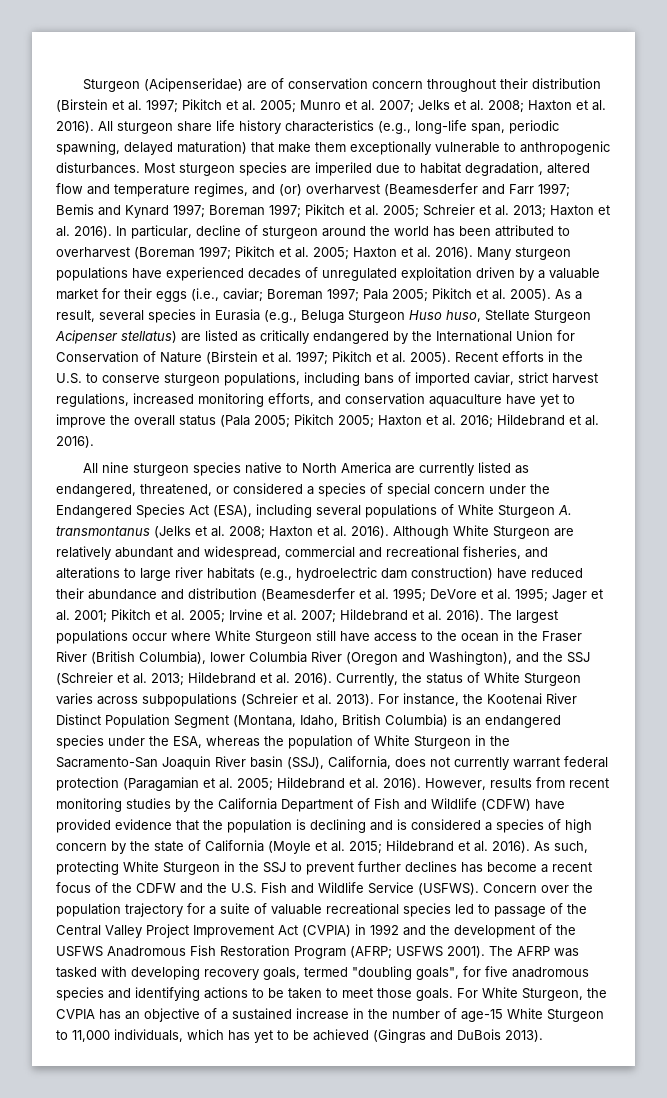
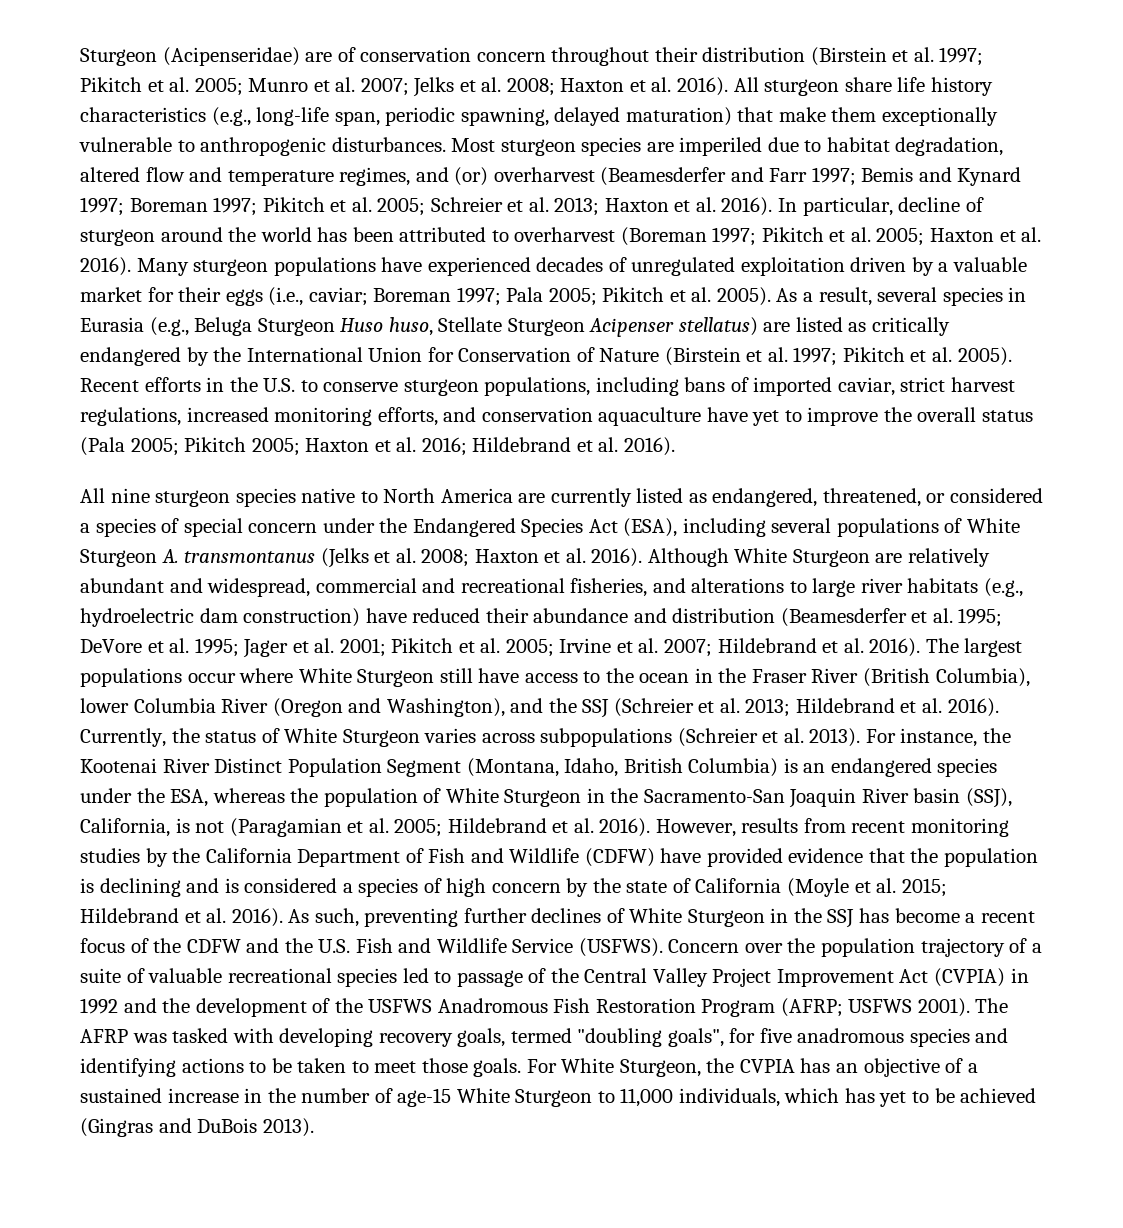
- For instance, the Kootenai River Distinct Population Segment (Montana, Idaho, British Columbia) is an endangered species under the ESA, whereas the population of White Sturgeon in the Sacramento-San Joaquin River basin (SSJ), California, does not currently warrant federal protection (Paragamian et al. 2005; Hildebrand et al. 2016).
+ For instance, the Kootenai River Distinct Population Segment (Montana, Idaho, British Columbia) is an endangered species under the ESA, whereas the population of White Sturgeon in the Sacramento-San Joaquin River basin (SSJ), California, is not (Paragamian et al. 2005; Hildebrand et al. 2016).
- As such, protecting White Sturgeon in the SSJ to prevent further declines has become a recent focus of the CDFW and the U.S. Fish and Wildlife Service (USFWS).
+ As such, preventing further declines of White Sturgeon in the SSJ has become a recent focus of the CDFW and the U.S. Fish and Wildlife Service (USFWS).
- Concern over the population trajectory for a suite of valuable recreational species led to passage of the Central Valley Project Improvement Act (CVPIA) in 1992 and the development of the USFWS Anadromous Fish Restoration Program (AFRP; USFWS 2001).
+ Concern over the population trajectory of a suite of valuable recreational species led to passage of the Central Valley Project Improvement Act (CVPIA) in 1992 and the development of the USFWS Anadromous Fish Restoration Program (AFRP; USFWS 2001).

